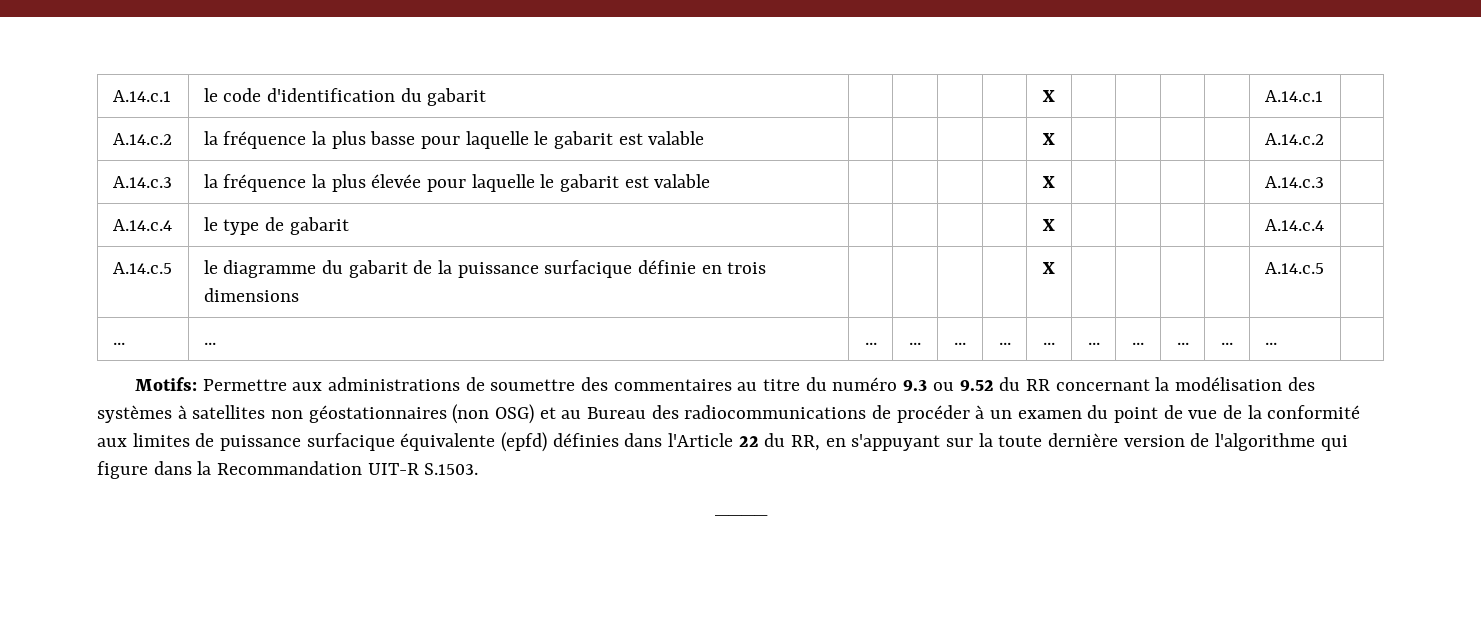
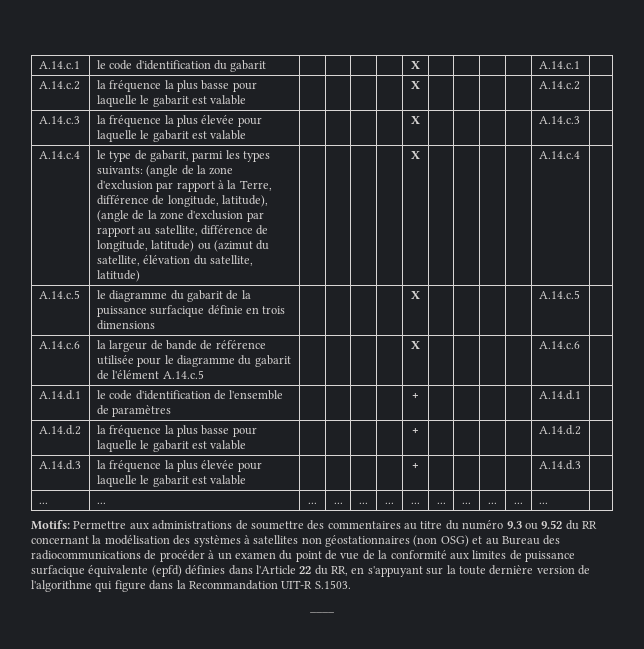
- le type de gabarit
+ le type de gabarit, parmi les types suivants: (angle de la zone d'exclusion par rapport à la Terre, différence de longitude, latitude), (angle de la zone d'exclusion par rapport au satellite, différence de longitude, latitude) ou (azimut du satellite, élévation du satellite, latitude)
+ A.14.c.6 | la largeur de bande de référence utilisée pour le diagramme du gabarit de l'élément A.14.c.5 | | | | | X | | | | | A.14.c.6 |
+ A.14.d.1 | le code d'identification de l'ensemble de paramètres | | | | | + | | | | | A.14.d.1 |
+ A.14.d.2 | la fréquence la plus basse pour laquelle le gabarit est valable | | | | | + | | | | | A.14.d.2 |
+ A.14.d.3 | la fréquence la plus élevée pour laquelle le gabarit est valable | | | | | + | | | | | A.14.d.3 |

